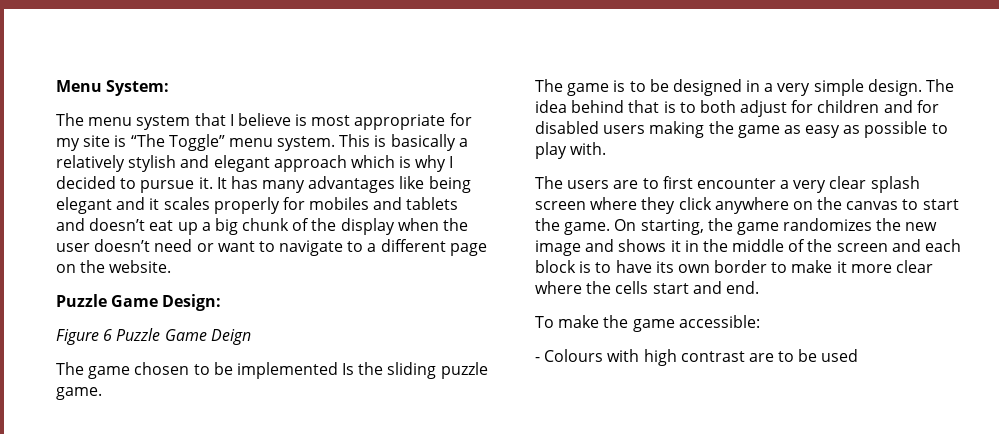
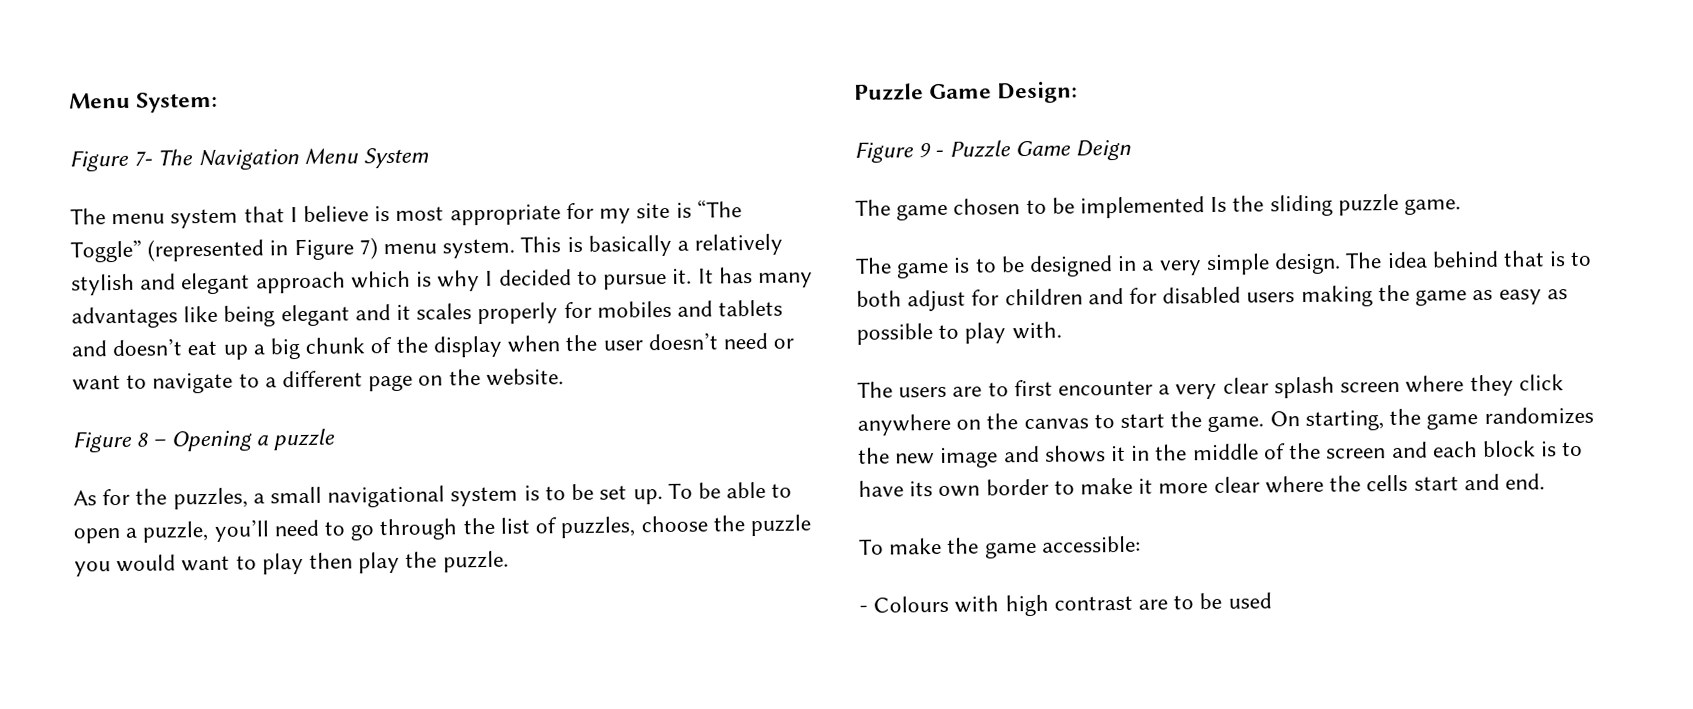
+ Figure 7- The Navigation Menu System
- The menu system that I believe is most appropriate for my site is “The Toggle” menu system.
+ The menu system that I believe is most appropriate for my site is “The Toggle” (represented in Figure 7) menu system.
+ Figure 8 – Opening a puzzle
+ As for the puzzles, a small navigational system is to be set up. To be able to open a puzzle, you’ll need to go through the list of puzzles, choose the puzzle you would want to play then play the puzzle.
- Figure 6 Puzzle Game Deign
+ Figure 9 - Puzzle Game Deign

